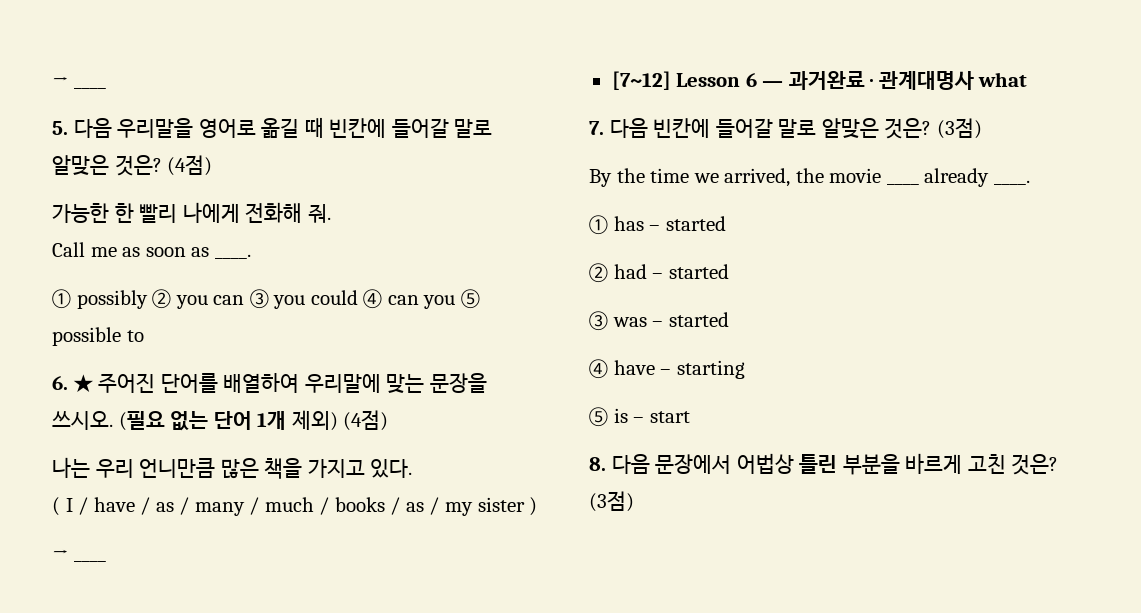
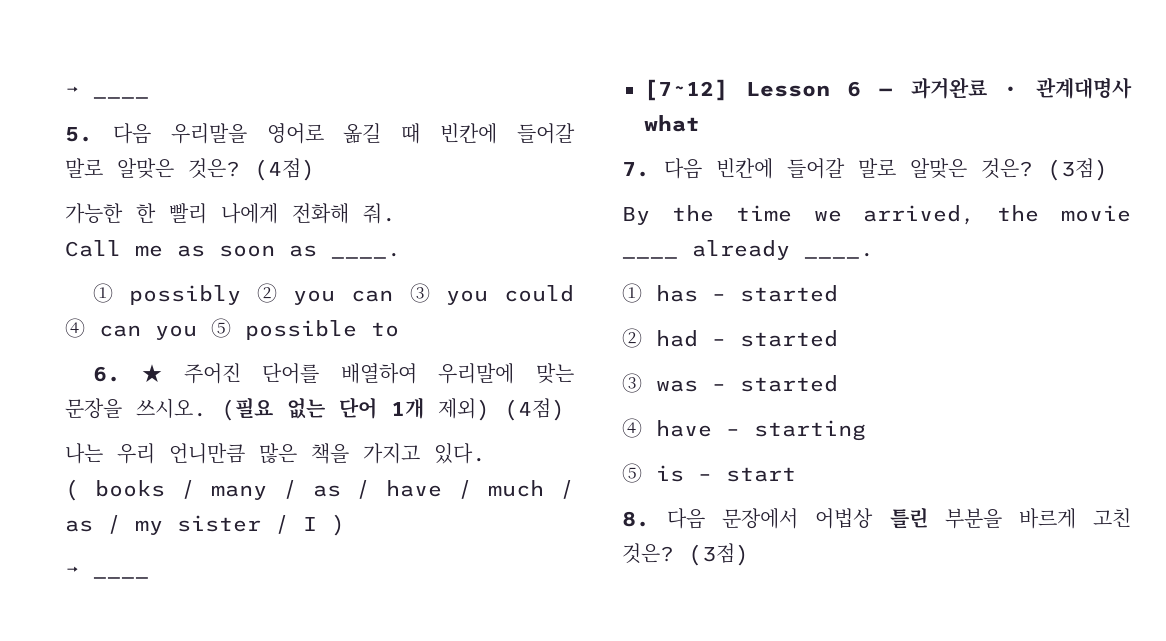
- ( I / have / as / many / much / books / as / my sister )
+ ( books / many / as / have / much / as / my sister / I )

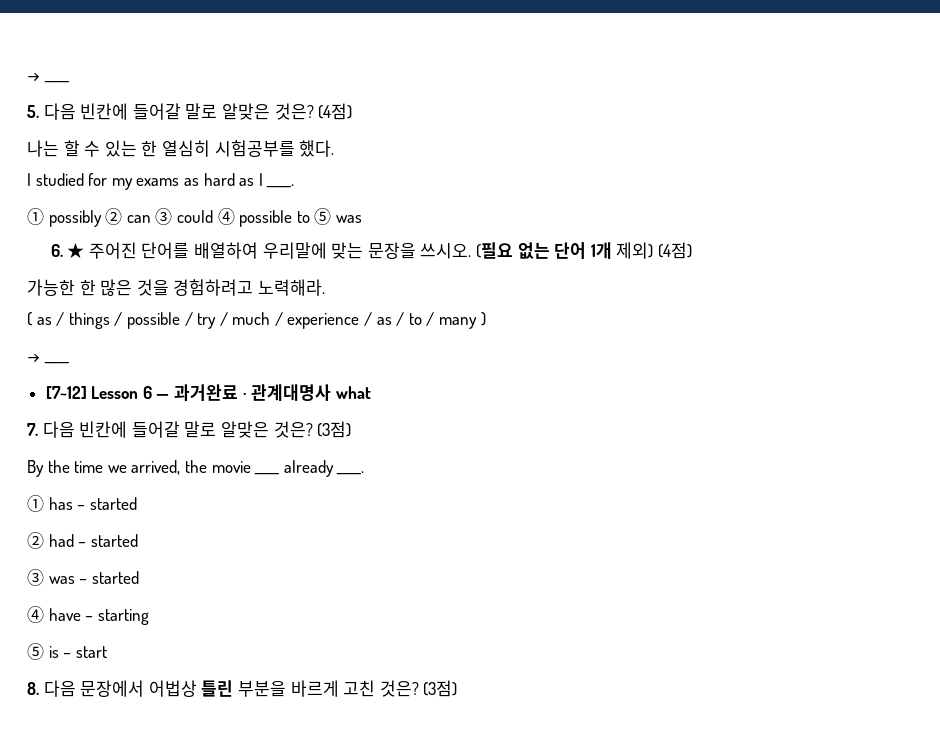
- 5. 다음 우리말을 영어로 옮길 때 빈칸에 들어갈 말로 알맞은 것은?
+ 5. 다음 빈칸에 들어갈 말로 알맞은 것은?
- 가능한 한 빨리 나에게 전화해 줘.
- Call me as soon as ____.
+ 나는 할 수 있는 한 열심히 시험공부를 했다.
+ I studied for my exams as hard as I ____.
- ① possibly ② you can ③ you could ④ can you ⑤ possible to
+ ① possibly ② can ③ could ④ possible to ⑤ was
- 나는 우리 언니만큼 많은 책을 가지고 있다.
- ( books / many / as / have / much / as / my sister / I )
+ 가능한 한 많은 것을 경험하려고 노력해라.
+ ( as / things / possible / try / much / experience / as / to / many )

